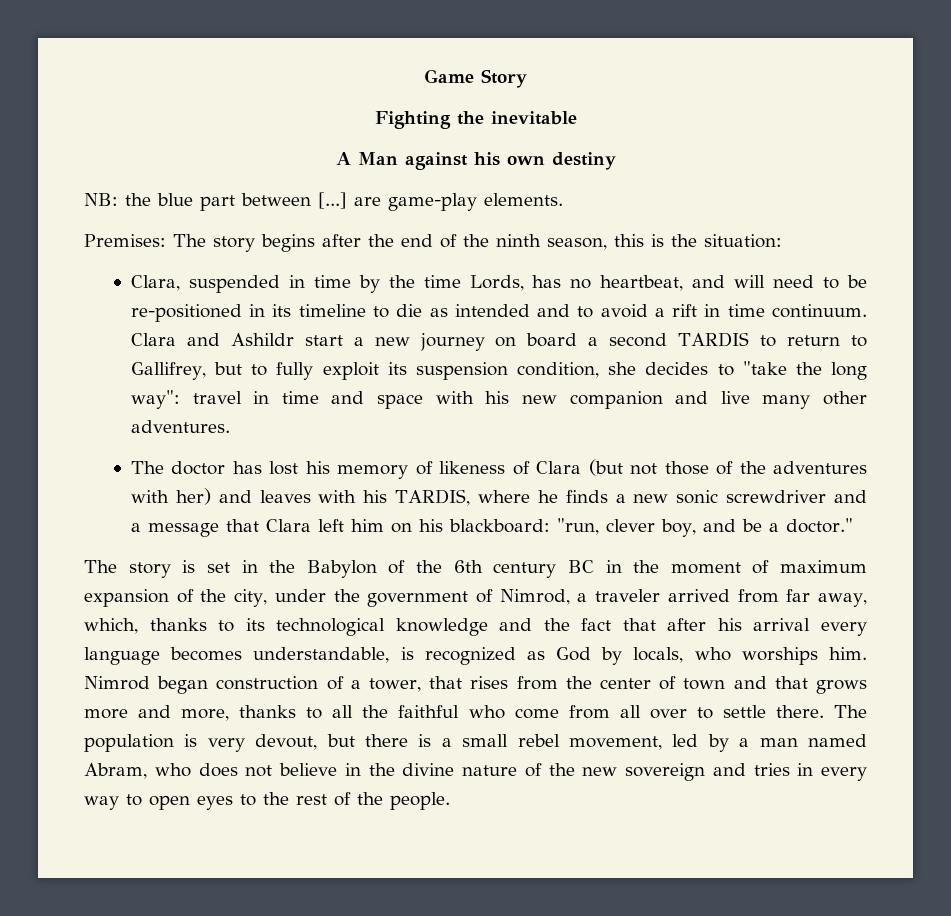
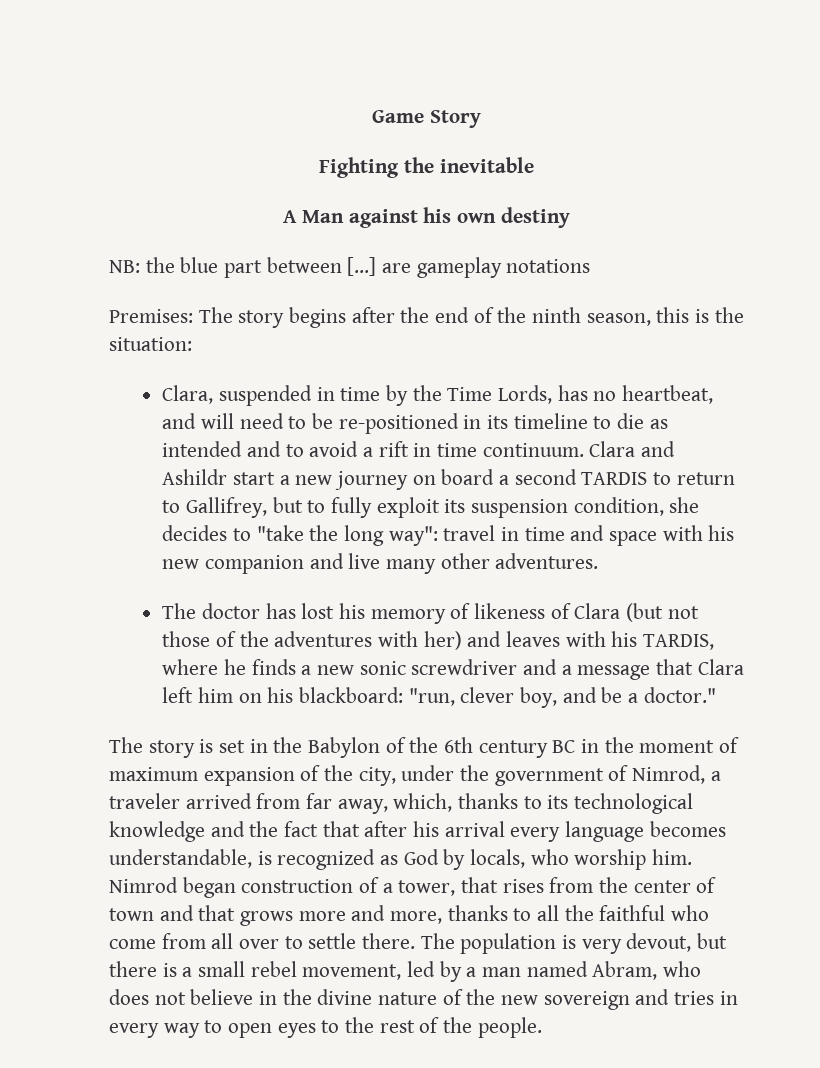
- NB: the blue part between [...] are game-play elements.
+ NB: the blue part between [...] are gameplay notations
- Clara, suspended in time by the time Lords, has no heartbeat, and will need to be re-positioned in its timeline to die as intended and to avoid a rift in time continuum.
+ Clara, suspended in time by the Time Lords, has no heartbeat, and will need to be re-positioned in its timeline to die as intended and to avoid a rift in time continuum.
- The story is set in the Babylon of the 6th century BC in the moment of maximum expansion of the city, under the government of Nimrod, a traveler arrived from far away, which, thanks to its technological knowledge and the fact that after his arrival every language becomes understandable, is recognized as God by locals, who worships him.
+ The story is set in the Babylon of the 6th century BC in the moment of maximum expansion of the city, under the government of Nimrod, a traveler arrived from far away, which, thanks to its technological knowledge and the fact that after his arrival every language becomes understandable, is recognized as God by locals, who worship him.

